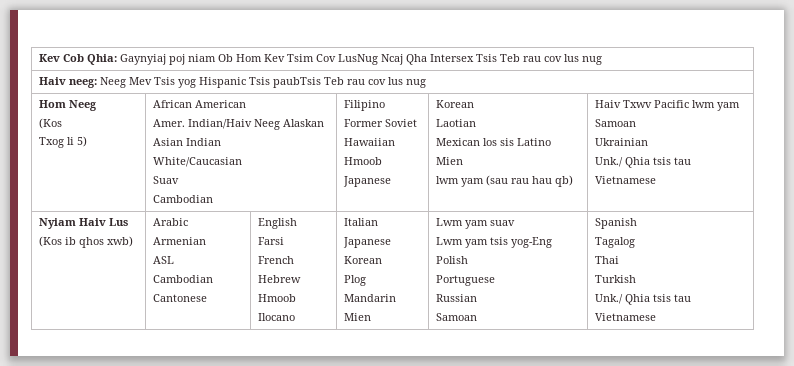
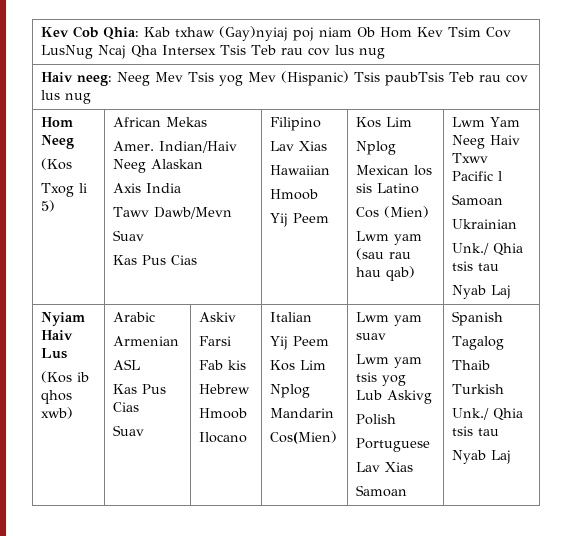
- Kev Cob Qhia: Gaynyiaj poj niam Ob Hom Kev Tsim Cov LusNug Ncaj Qha Intersex Tsis Teb rau cov lus nug
+ Kev Cob Qhia: Kab txhaw (Gay)nyiaj poj niam Ob Hom Kev Tsim Cov LusNug Ncaj Qha Intersex Tsis Teb rau cov lus nug
- Haiv neeg: Neeg Mev Tsis yog Hispanic Tsis paubTsis Teb rau cov lus nug
+ Haiv neeg: Neeg Mev Tsis yog Mev (Hispanic) Tsis paubTsis Teb rau cov lus nug
- African American
+ African Mekas
- Asian Indian
- White/Caucasian
+ Axis India
+ Tawv Dawb/Mevn
  Suav
- Cambodian
+ Kas Pus Cias
  Filipino
- Former Soviet
+ Lav Xias
- Japanese | Korean
- Laotian
+ Yij Peem | Kos Lim
+ Nplog
  Mexican los sis Latino
- Mien
- lwm yam (sau rau hau qb) | Haiv Txwv Pacific lwm yam
+ Cos (Mien)
+ Lwm yam (sau rau hau qab) | Lwm Yam Neeg Haiv Txwv Pacific l
  Ukrainian
  Unk./ Qhia tsis tau
- Vietnamese
+ Nyab Laj
  ASL
- Cambodian
- Cantonese | English
+ Kas Pus Cias
+ Suav | Askiv
- French
+ Fab kis
  Italian
- Japanese
- Korean
- Plog
+ Yij Peem
+ Kos Lim
+ Nplog
  Mandarin
- Mien
+ Cos(Mien)
- Lwm yam tsis yog-Eng
+ Lwm yam tsis yog Lub Askivg
  Portuguese
- Russian
+ Lav Xias
- Thai
+ Thaib
  Turkish
  Unk./ Qhia tsis tau
- Vietnamese
+ Nyab Laj

